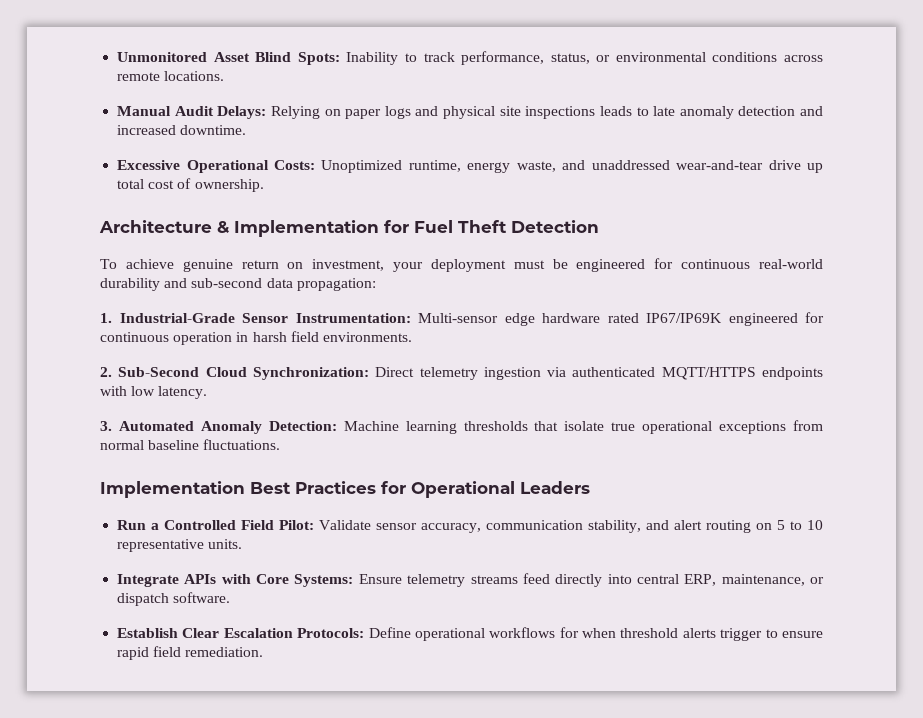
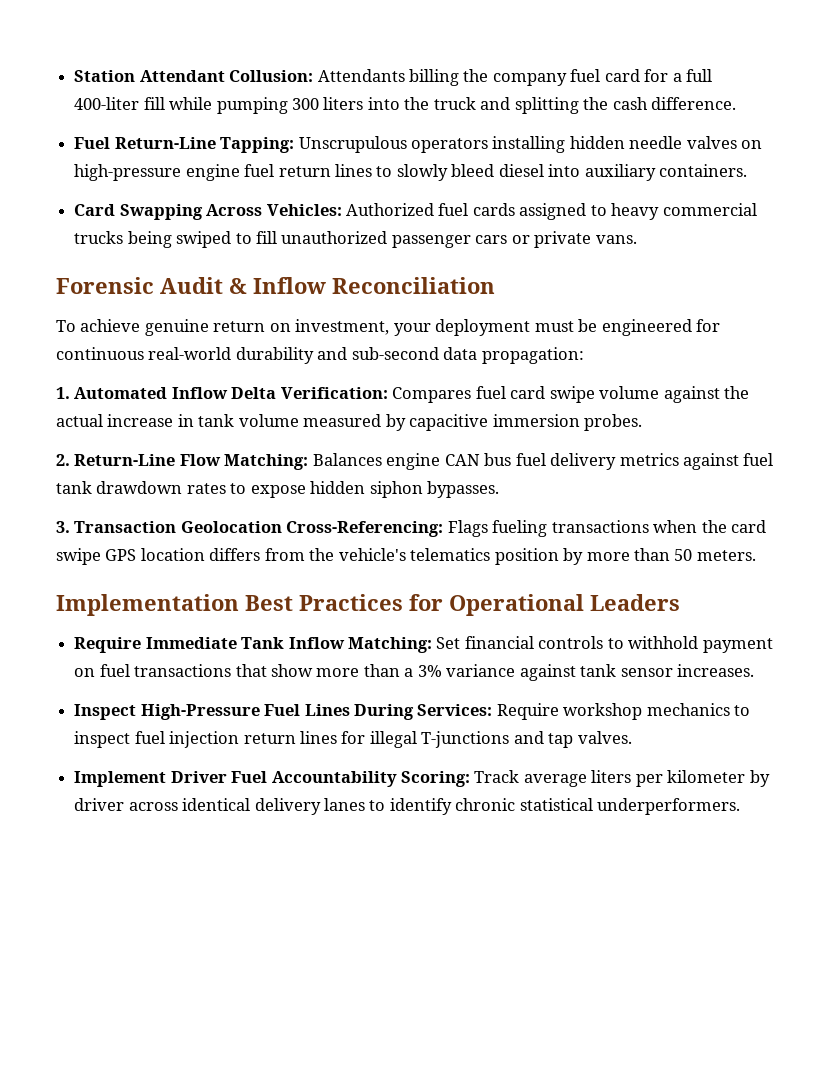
- Unmonitored Asset Blind Spots: Inability to track performance, status, or environmental conditions across remote locations.
- Manual Audit Delays: Relying on paper logs and physical site inspections leads to late anomaly detection and increased downtime.
- Excessive Operational Costs: Unoptimized runtime, energy waste, and unaddressed wear-and-tear drive up total cost of ownership.
- Architecture & Implementation for Fuel Theft Detection
+ Station Attendant Collusion: Attendants billing the company fuel card for a full 400-liter fill while pumping 300 liters into the truck and splitting the cash difference.
+ Fuel Return-Line Tapping: Unscrupulous operators installing hidden needle valves on high-pressure engine fuel return lines to slowly bleed diesel into auxiliary containers.
+ Card Swapping Across Vehicles: Authorized fuel cards assigned to heavy commercial trucks being swiped to fill unauthorized passenger cars or private vans.
+ Forensic Audit & Inflow Reconciliation
- 1. Industrial-Grade Sensor Instrumentation: Multi-sensor edge hardware rated IP67/IP69K engineered for continuous operation in harsh field environments.
- 2. Sub-Second Cloud Synchronization: Direct telemetry ingestion via authenticated MQTT/HTTPS endpoints with low latency.
- 3. Automated Anomaly Detection: Machine learning thresholds that isolate true operational exceptions from normal baseline fluctuations.
+ 1. Automated Inflow Delta Verification: Compares fuel card swipe volume against the actual increase in tank volume measured by capacitive immersion probes.
+ 2. Return-Line Flow Matching: Balances engine CAN bus fuel delivery metrics against fuel tank drawdown rates to expose hidden siphon bypasses.
+ 3. Transaction Geolocation Cross-Referencing: Flags fueling transactions when the card swipe GPS location differs from the vehicle's telematics position by more than 50 meters.
- Run a Controlled Field Pilot: Validate sensor accuracy, communication stability, and alert routing on 5 to 10 representative units.
- Integrate APIs with Core Systems: Ensure telemetry streams feed directly into central ERP, maintenance, or dispatch software.
- Establish Clear Escalation Protocols: Define operational workflows for when threshold alerts trigger to ensure rapid field remediation.
+ Require Immediate Tank Inflow Matching: Set financial controls to withhold payment on fuel transactions that show more than a 3% variance against tank sensor increases.
+ Inspect High-Pressure Fuel Lines During Services: Require workshop mechanics to inspect fuel injection return lines for illegal T-junctions and tap valves.
+ Implement Driver Fuel Accountability Scoring: Track average liters per kilometer by driver across identical delivery lanes to identify chronic statistical underperformers.

